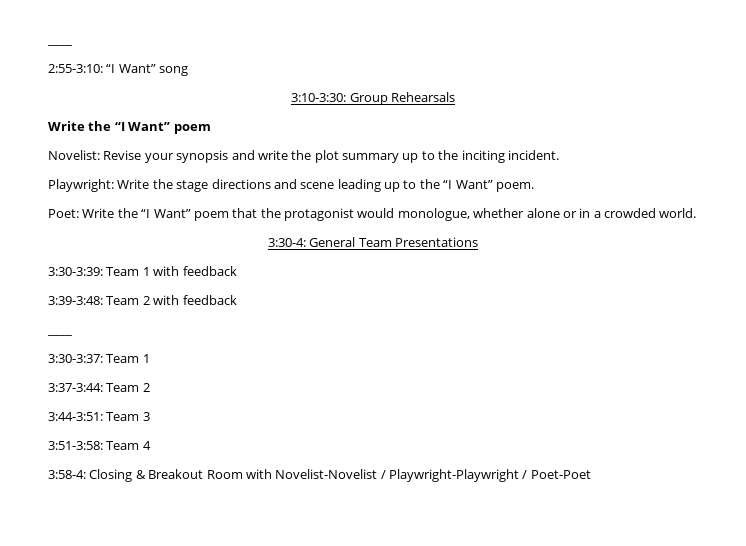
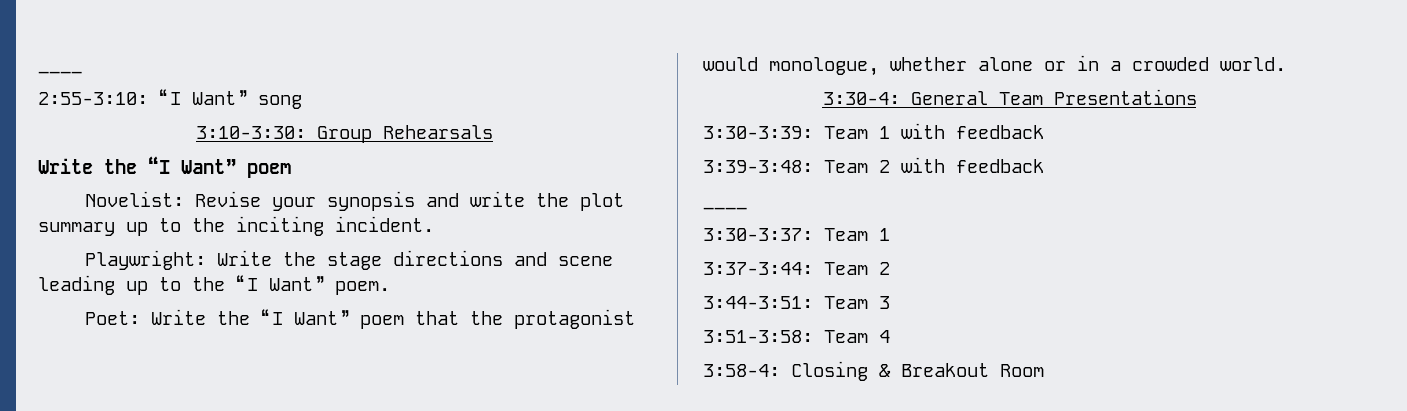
- 3:58-4: Closing & Breakout Room with Novelist-Novelist / Playwright-Playwright / Poet-Poet
+ 3:58-4: Closing & Breakout Room

